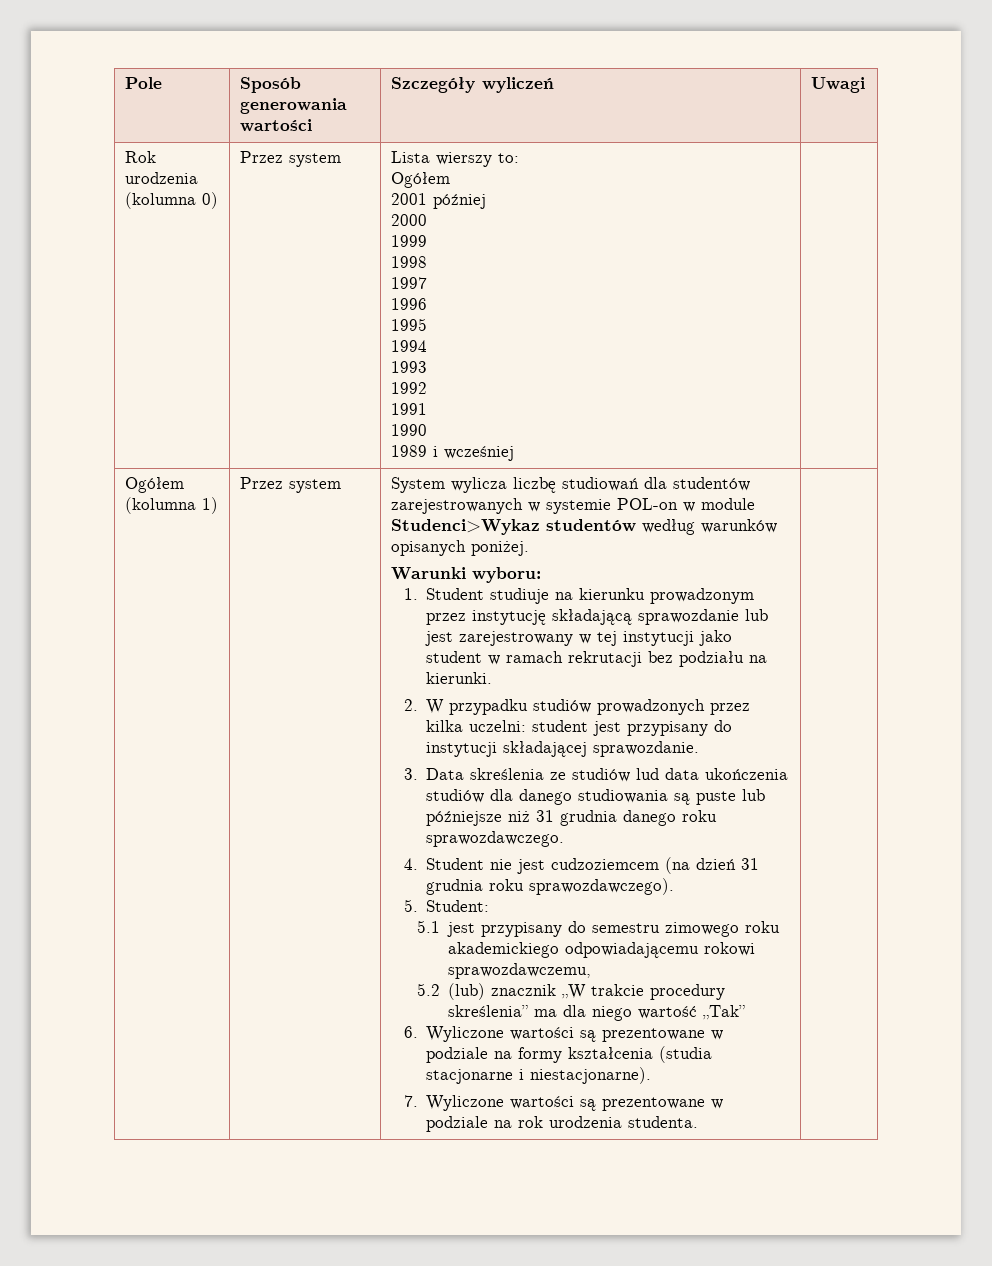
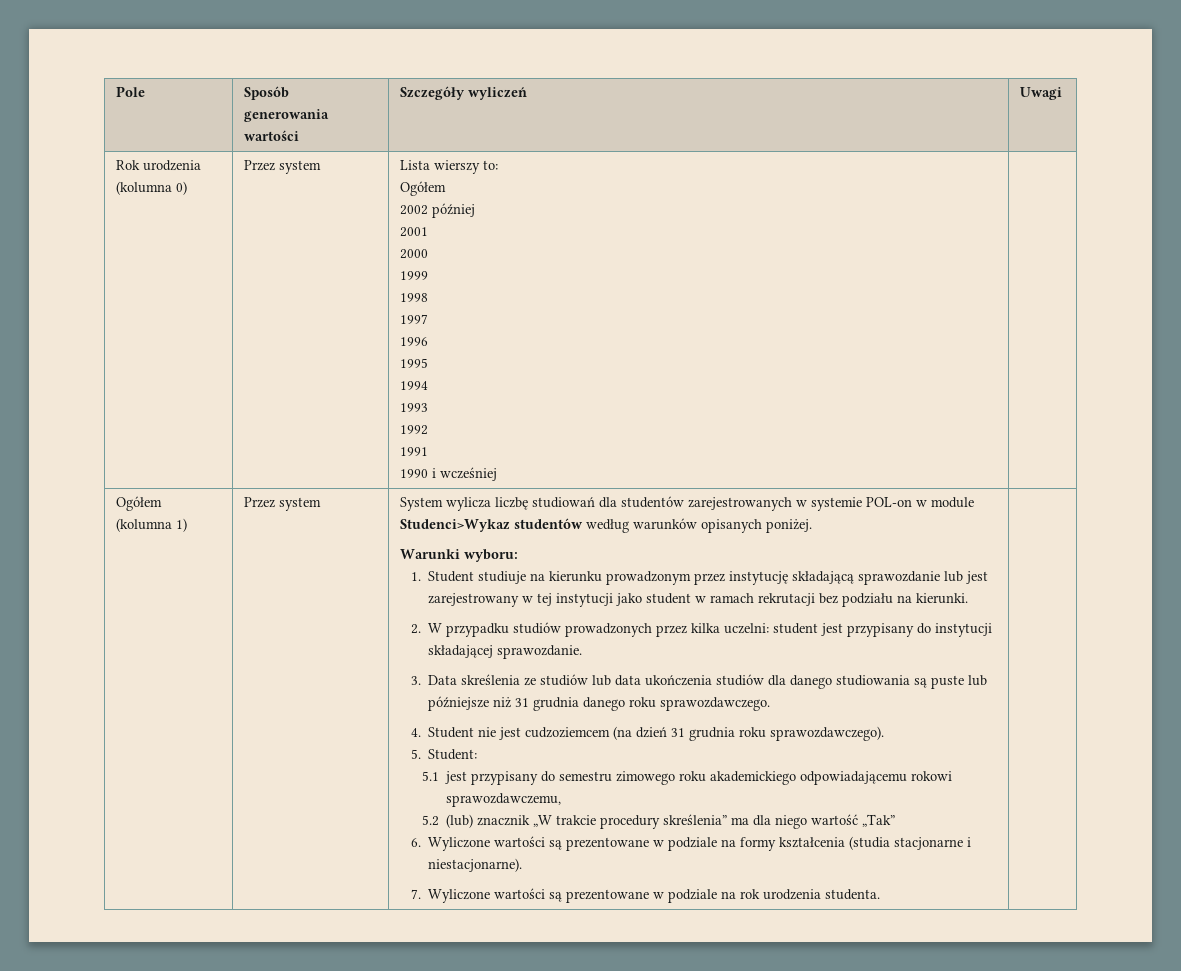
  Rok urodzenia (kolumna 0) | Przez system | Lista wierszy to:
  Ogółem
- 2001 później
+ 2002 później
+ 2001
  2000
  1999
  1998
  1997
  1996
  1995
  1994
  1993
  1992
  1991
- 1990
- 1989 i wcześniej |
+ 1990 i wcześniej |
- 3. Data skreślenia ze studiów lud data ukończenia studiów dla danego studiowania są puste lub późniejsze niż 31 grudnia danego roku sprawozdawczego.
+ 3. Data skreślenia ze studiów lub data ukończenia studiów dla danego studiowania są puste lub późniejsze niż 31 grudnia danego roku sprawozdawczego.

